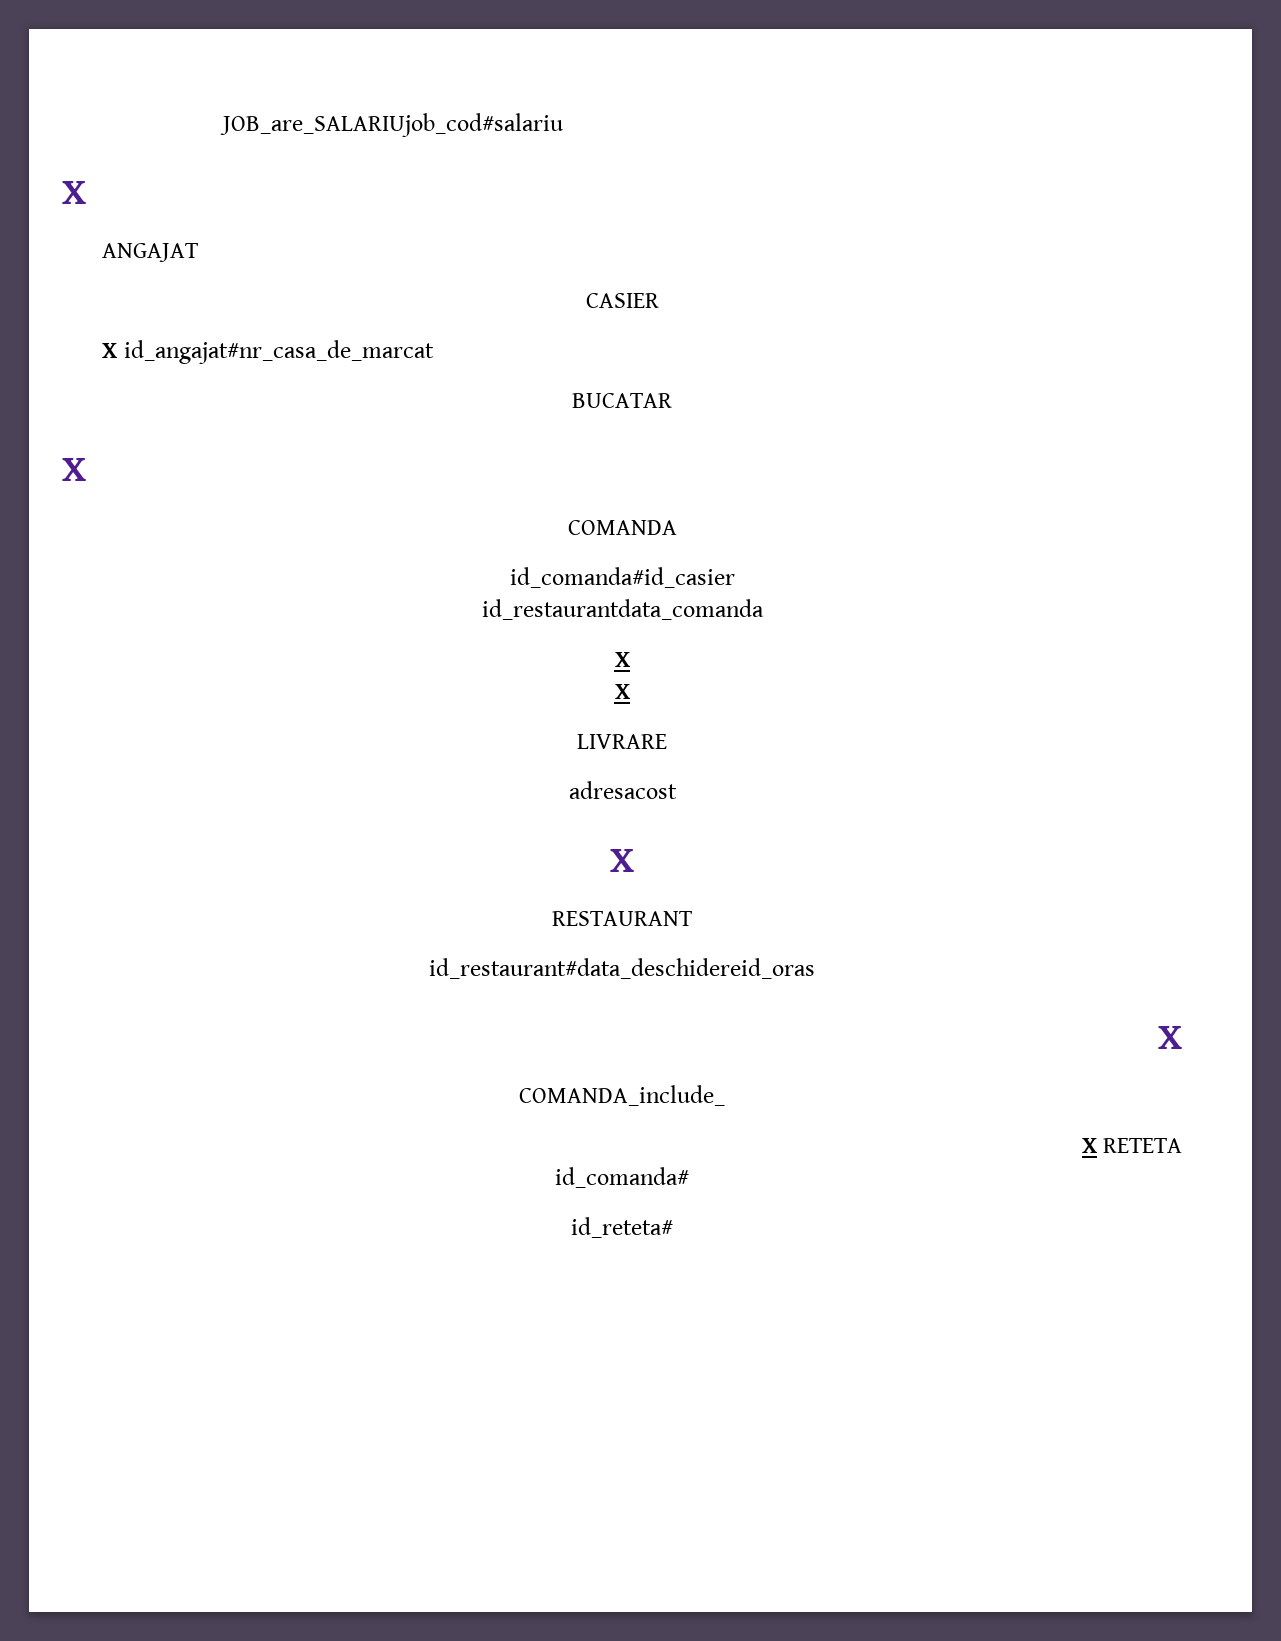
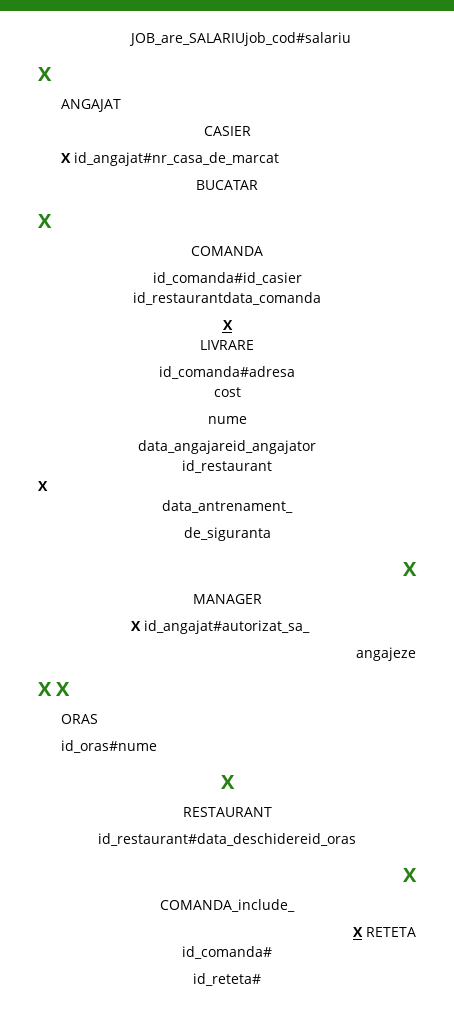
  id_restaurantdata_comanda
  X
+ LIVRARE
+ id_comanda#adresa
+ cost
+ nume
+ data_angajareid_angajator
+ id_restaurant
  X
- LIVRARE
- adresacost
+ data_antrenament_
+ de_siguranta
+ X
+ MANAGER
+ X id_angajat#autorizat_sa_
+ angajeze
+ X X
+ ORAS
+ id_oras#nume

